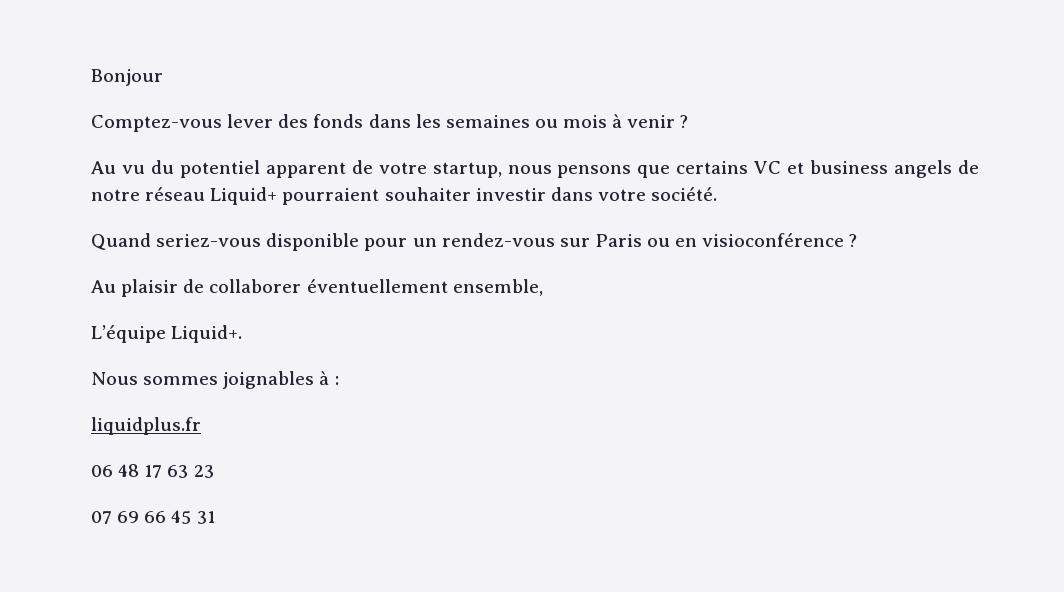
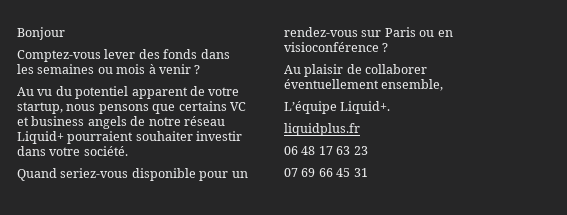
- Nous sommes joignables à :

